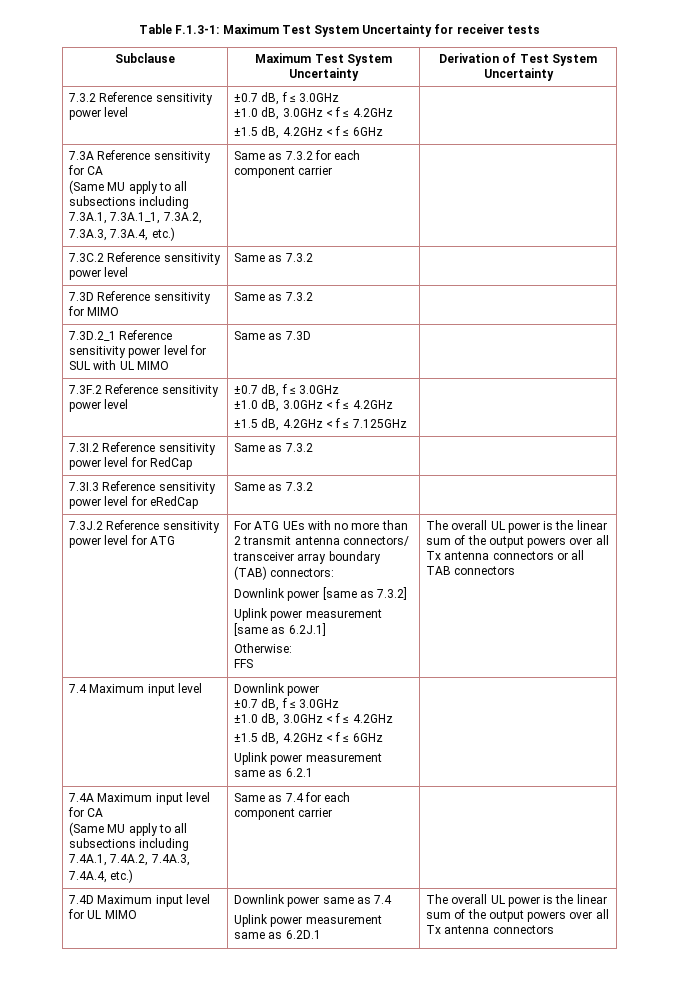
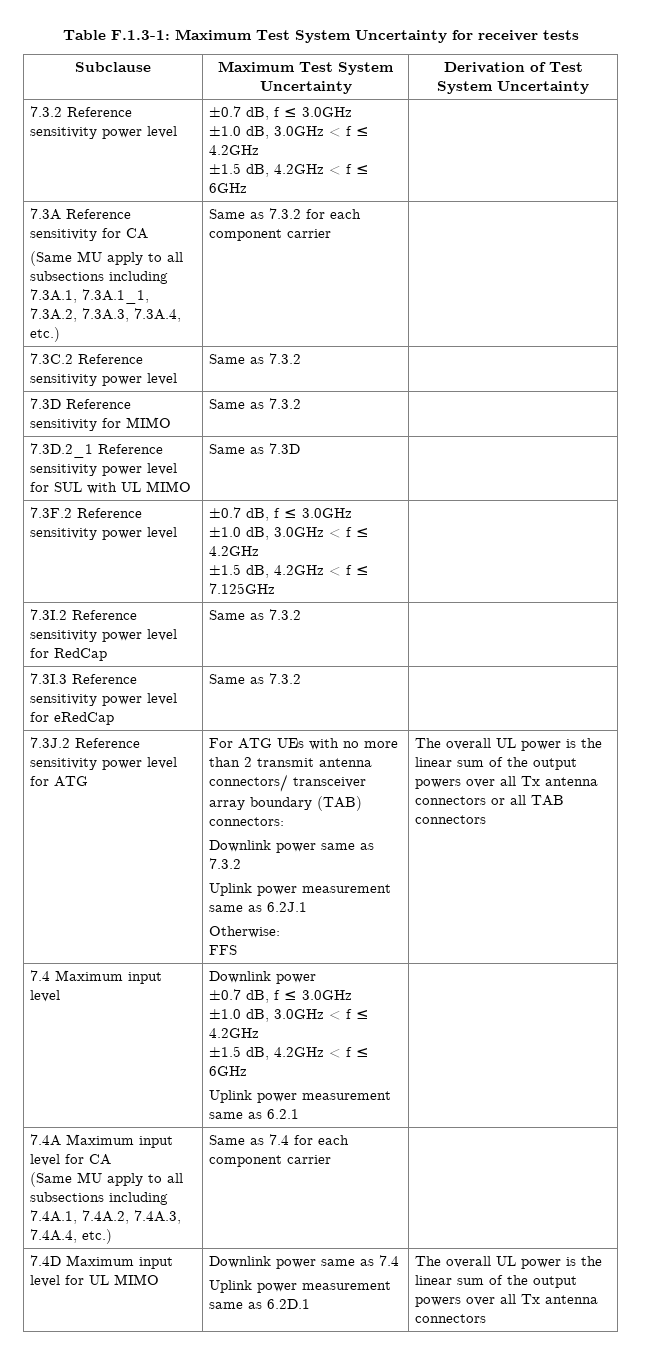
- Downlink power [same as 7.3.2]
- Uplink power measurement [same as 6.2J.1]
+ Downlink power same as 7.3.2
+ Uplink power measurement same as 6.2J.1

